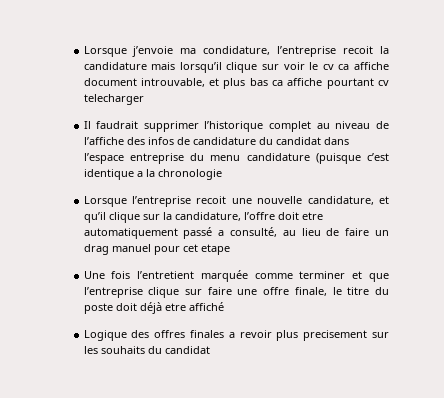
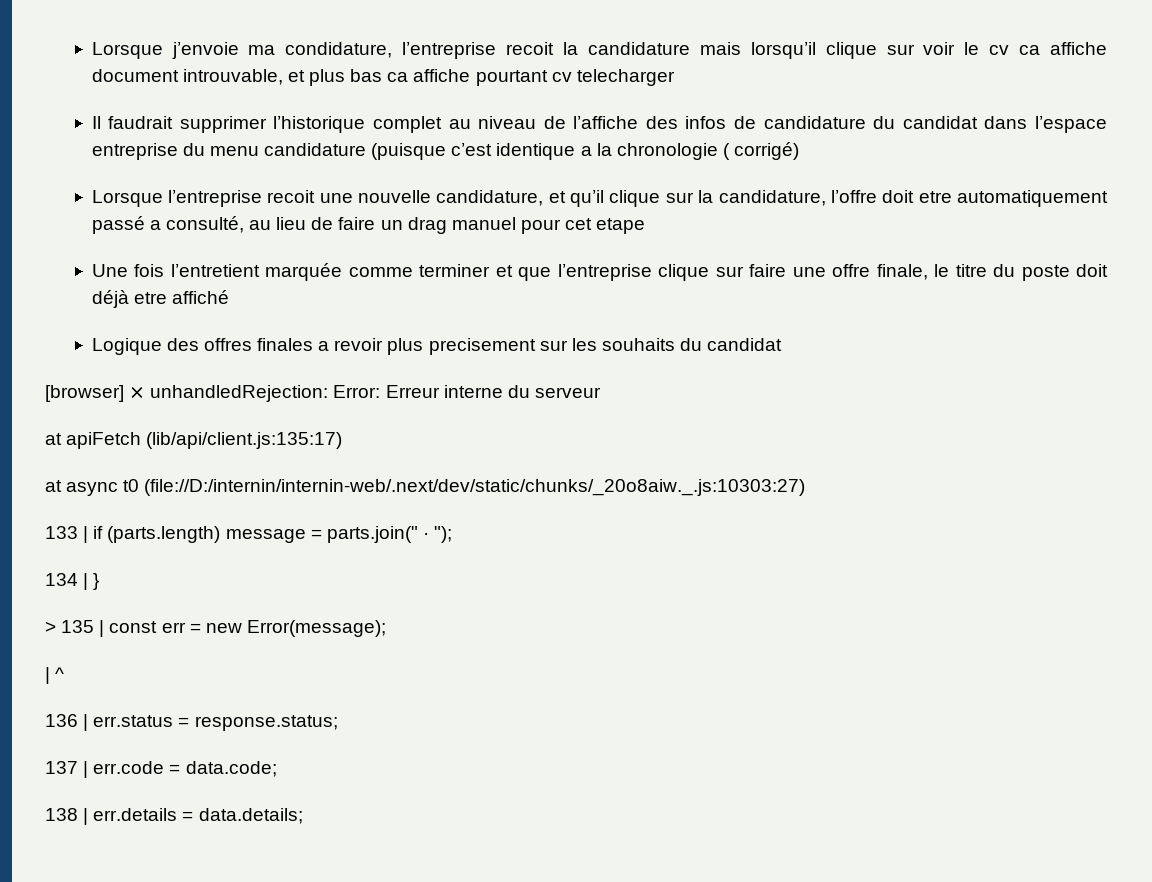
- Il faudrait supprimer l’historique complet au niveau de l’affiche des infos de candidature du candidat dans l’espace entreprise du menu candidature (puisque c’est identique a la chronologie
+ Il faudrait supprimer l’historique complet au niveau de l’affiche des infos de candidature du candidat dans l’espace entreprise du menu candidature (puisque c’est identique a la chronologie ( corrigé)
+ [browser] ⨯ unhandledRejection: Error: Erreur interne du serveur
+ at apiFetch (lib/api/client.js:135:17)
+ at async t0 (file://D:/internin/internin-web/.next/dev/static/chunks/_20o8aiw._.js:10303:27)
+ 133 | if (parts.length) message = parts.join(" · ");
+ 134 | }
+ > 135 | const err = new Error(message);
+ | ^
+ 136 | err.status = response.status;
+ 137 | err.code = data.code;
+ 138 | err.details = data.details;

